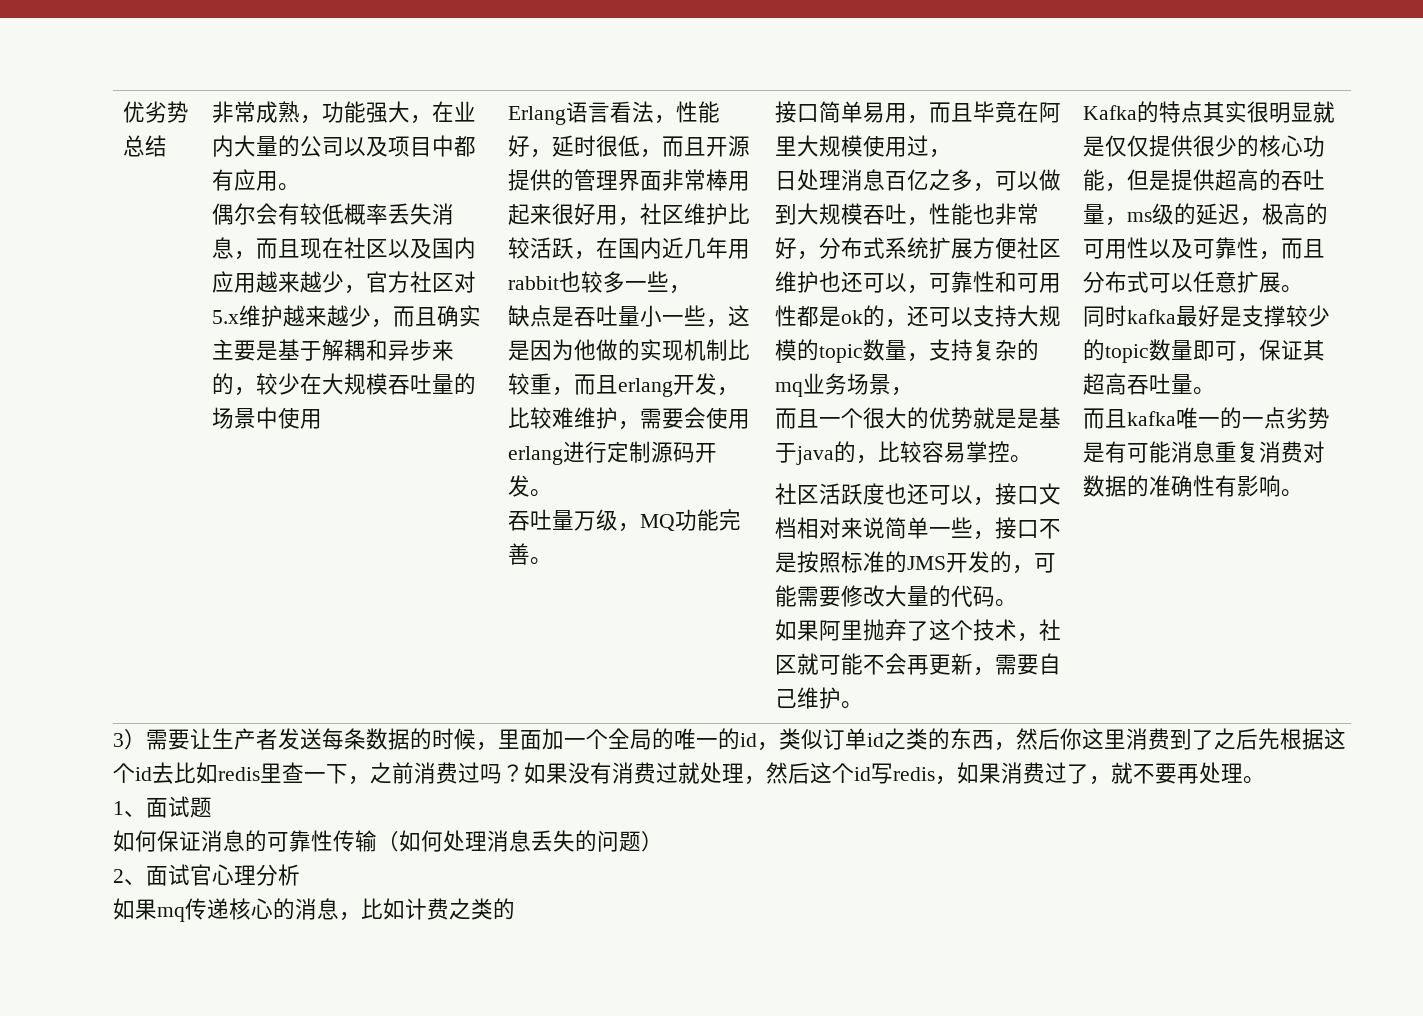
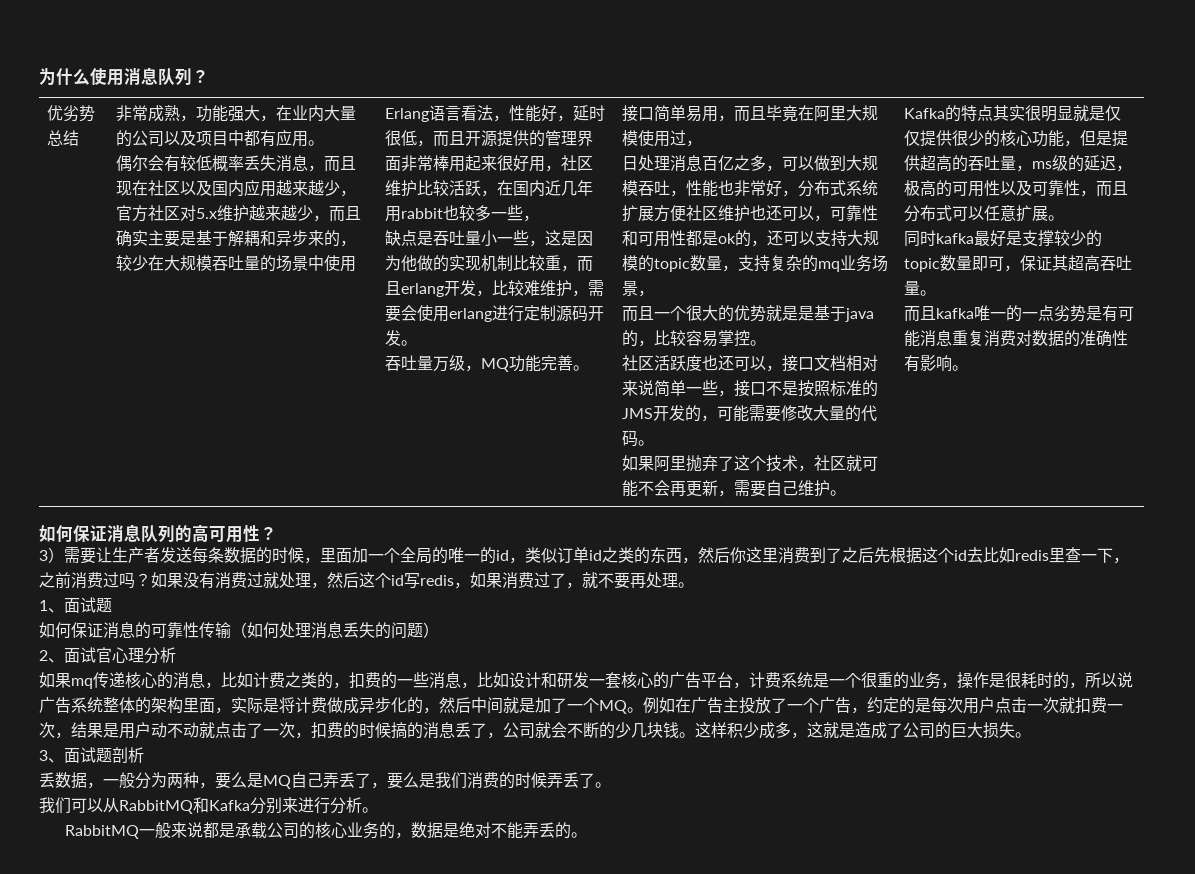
+ 为什么使用消息队列？
+ 如何保证消息队列的高可用性？
- 如果mq传递核心的消息，比如计费之类的
+ 如果mq传递核心的消息，比如计费之类的，扣费的一些消息，比如设计和研发一套核心的广告平台，计费系统是一个很重的业务，操作是很耗时的，所以说广告系统整体的架构里面，实际是将计费做成异步化的，然后中间就是加了一个MQ。例如在广告主投放了一个广告，约定的是每次用户点击一次就扣费一次，结果是用户动不动就点击了一次，扣费的时候搞的消息丢了，公司就会不断的少几块钱。这样积少成多，这就是造成了公司的巨大损失。
+ 3、面试题剖析
+ 丢数据，一般分为两种，要么是MQ自己弄丢了，要么是我们消费的时候弄丢了。
+ 我们可以从RabbitMQ和Kafka分别来进行分析。
+ RabbitMQ一般来说都是承载公司的核心业务的，数据是绝对不能弄丢的。

